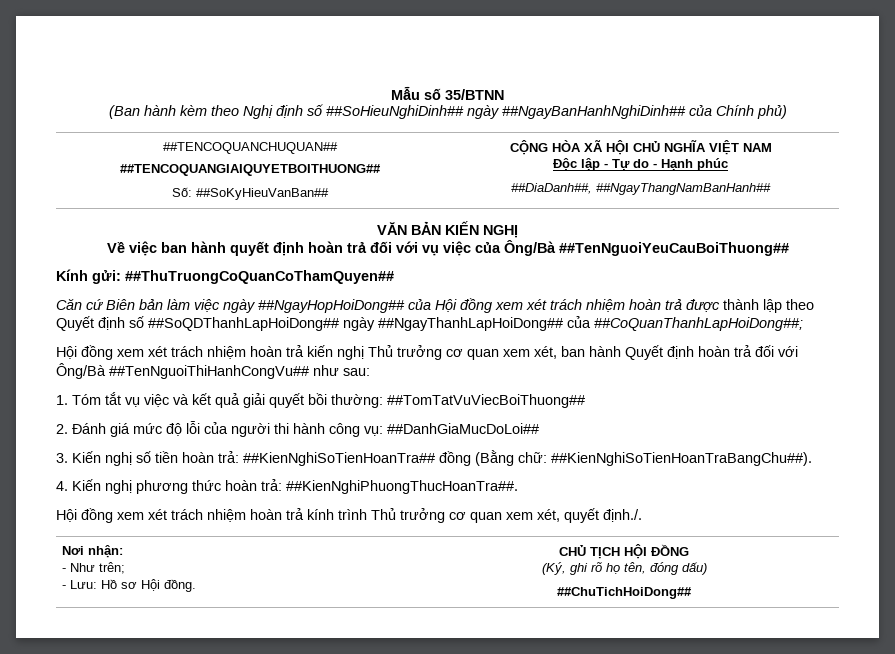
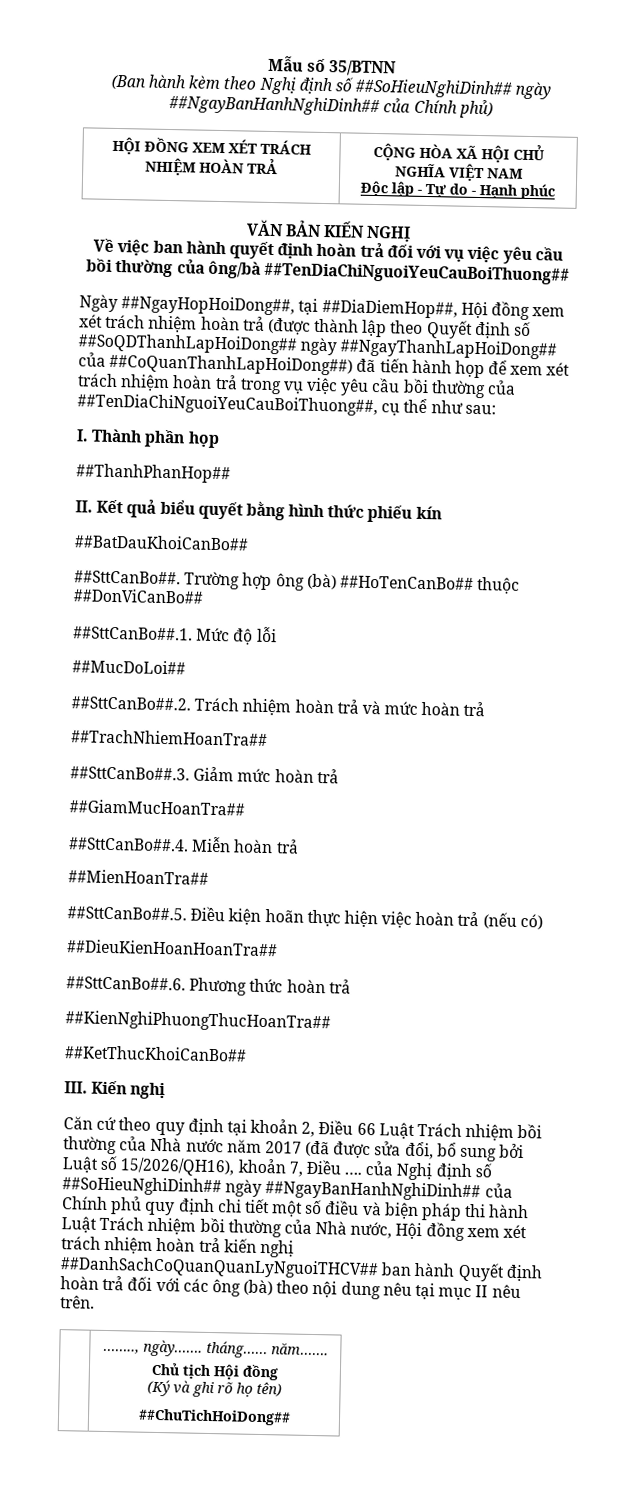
- ##TENCOQUANCHUQUAN##
- ##TENCOQUANGIAIQUYETBOITHUONG##
- Số: ##SoKyHieuVanBan## | CỘNG HÒA XÃ HỘI CHỦ NGHĨA VIỆT NAM
+ HỘI ĐỒNG XEM XÉT TRÁCH NHIỆM HOÀN TRẢ | CỘNG HÒA XÃ HỘI CHỦ NGHĨA VIỆT NAM
  Độc lập - Tự do - Hạnh phúc
- ##DiaDanh##, ##NgayThangNamBanHanh##
- Về việc ban hành quyết định hoàn trả đối với vụ việc của Ông/Bà ##TenNguoiYeuCauBoiThuong##
- Kính gửi: ##ThuTruongCoQuanCoThamQuyen##
- Căn cứ Biên bản làm việc ngày ##NgayHopHoiDong## của Hội đồng xem xét trách nhiệm hoàn trả được thành lập theo Quyết định số ##SoQDThanhLapHoiDong## ngày ##NgayThanhLapHoiDong## của ##CoQuanThanhLapHoiDong##;
- Hội đồng xem xét trách nhiệm hoàn trả kiến nghị Thủ trưởng cơ quan xem xét, ban hành Quyết định hoàn trả đối với Ông/Bà ##TenNguoiThiHanhCongVu## như sau:
- 1. Tóm tắt vụ việc và kết quả giải quyết bồi thường: ##TomTatVuViecBoiThuong##
- 2. Đánh giá mức độ lỗi của người thi hành công vụ: ##DanhGiaMucDoLoi##
- 3. Kiến nghị số tiền hoàn trả: ##KienNghiSoTienHoanTra## đồng (Bằng chữ: ##KienNghiSoTienHoanTraBangChu##).
- 4. Kiến nghị phương thức hoàn trả: ##KienNghiPhuongThucHoanTra##.
- Hội đồng xem xét trách nhiệm hoàn trả kính trình Thủ trưởng cơ quan xem xét, quyết định./.
- Nơi nhận:
- - Như trên;
- - Lưu: Hồ sơ Hội đồng. | CHỦ TỊCH HỘI ĐỒNG
- (Ký, ghi rõ họ tên, đóng dấu)
+ Về việc ban hành quyết định hoàn trả đối với vụ việc yêu cầu bồi thường của ông/bà ##TenDiaChiNguoiYeuCauBoiThuong##
+ Ngày ##NgayHopHoiDong##, tại ##DiaDiemHop##, Hội đồng xem xét trách nhiệm hoàn trả (được thành lập theo Quyết định số ##SoQDThanhLapHoiDong## ngày ##NgayThanhLapHoiDong## của ##CoQuanThanhLapHoiDong##) đã tiến hành họp để xem xét trách nhiệm hoàn trả trong vụ việc yêu cầu bồi thường của ##TenDiaChiNguoiYeuCauBoiThuong##, cụ thể như sau:
+ I. Thành phần họp
+ ##ThanhPhanHop##
+ II. Kết quả biểu quyết bằng hình thức phiếu kín
+ ##BatDauKhoiCanBo##
+ ##SttCanBo##. Trường hợp ông (bà) ##HoTenCanBo## thuộc ##DonViCanBo##
+ ##SttCanBo##.1. Mức độ lỗi
+ ##MucDoLoi##
+ ##SttCanBo##.2. Trách nhiệm hoàn trả và mức hoàn trả
+ ##TrachNhiemHoanTra##
+ ##SttCanBo##.3. Giảm mức hoàn trả
+ ##GiamMucHoanTra##
+ ##SttCanBo##.4. Miễn hoàn trả
+ ##MienHoanTra##
+ ##SttCanBo##.5. Điều kiện hoãn thực hiện việc hoàn trả (nếu có)
+ ##DieuKienHoanHoanTra##
+ ##SttCanBo##.6. Phương thức hoàn trả
+ ##KienNghiPhuongThucHoanTra##
+ ##KetThucKhoiCanBo##
+ III. Kiến nghị
+ Căn cứ theo quy định tại khoản 2, Điều 66 Luật Trách nhiệm bồi thường của Nhà nước năm 2017 (đã được sửa đổi, bổ sung bởi Luật số 15/2026/QH16), khoản 7, Điều …. của Nghị định số ##SoHieuNghiDinh## ngày ##NgayBanHanhNghiDinh## của Chính phủ quy định chi tiết một số điều và biện pháp thi hành Luật Trách nhiệm bồi thường của Nhà nước, Hội đồng xem xét trách nhiệm hoàn trả kiến nghị ##DanhSachCoQuanQuanLyNguoiTHCV## ban hành Quyết định hoàn trả đối với các ông (bà) theo nội dung nêu tại mục II nêu trên.
+ | …….., ngày……. tháng…… năm…….
+ Chủ tịch Hội đồng
+ (Ký và ghi rõ họ tên)

